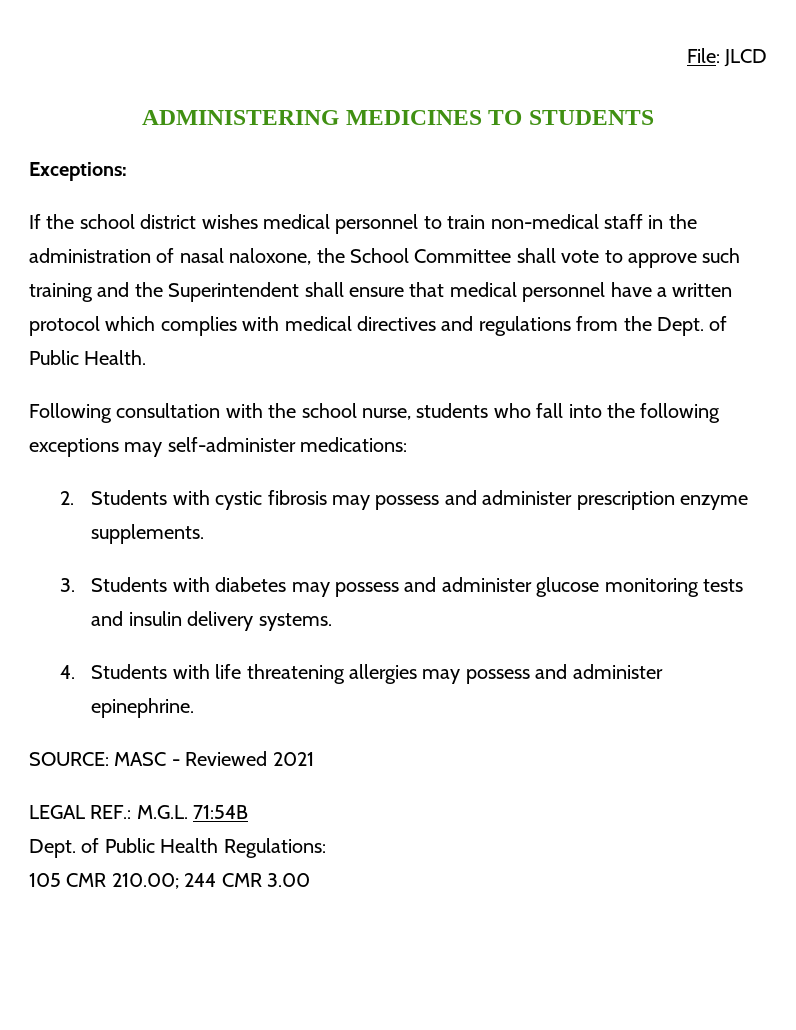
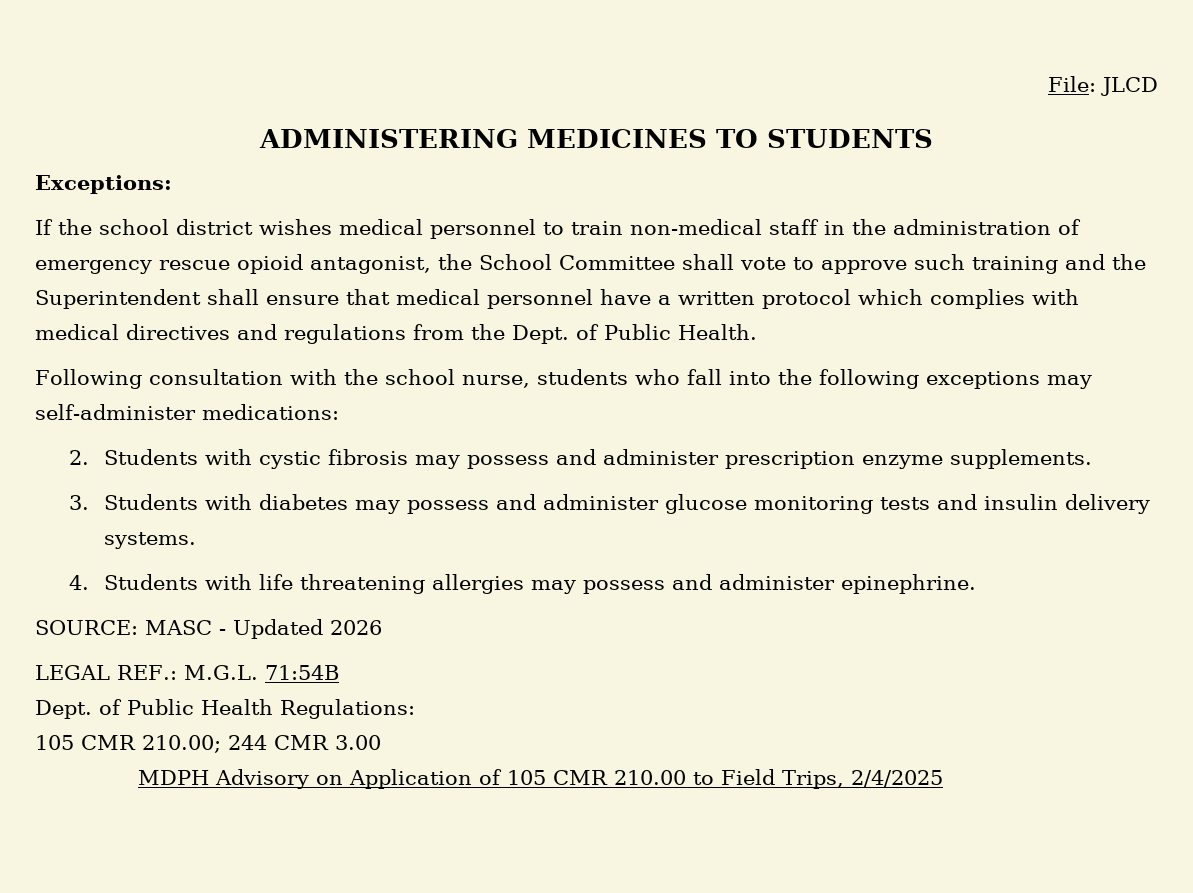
- If the school district wishes medical personnel to train non-medical staff in the administration of nasal naloxone, the School Committee shall vote to approve such training and the Superintendent shall ensure that medical personnel have a written protocol which complies with medical directives and regulations from the Dept. of Public Health.
+ If the school district wishes medical personnel to train non-medical staff in the administration of emergency rescue opioid antagonist, the School Committee shall vote to approve such training and the Superintendent shall ensure that medical personnel have a written protocol which complies with medical directives and regulations from the Dept. of Public Health.
- SOURCE: MASC - Reviewed 2021
+ SOURCE: MASC - Updated 2026
+ MDPH Advisory on Application of 105 CMR 210.00 to Field Trips, 2/4/2025

